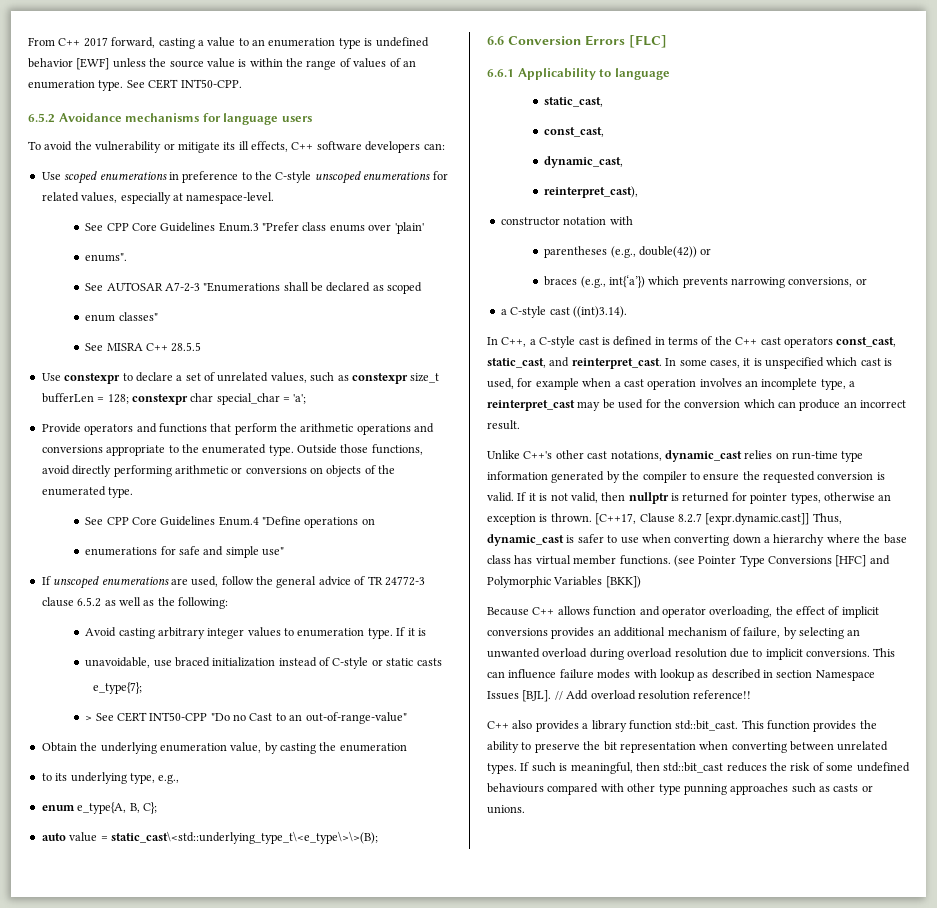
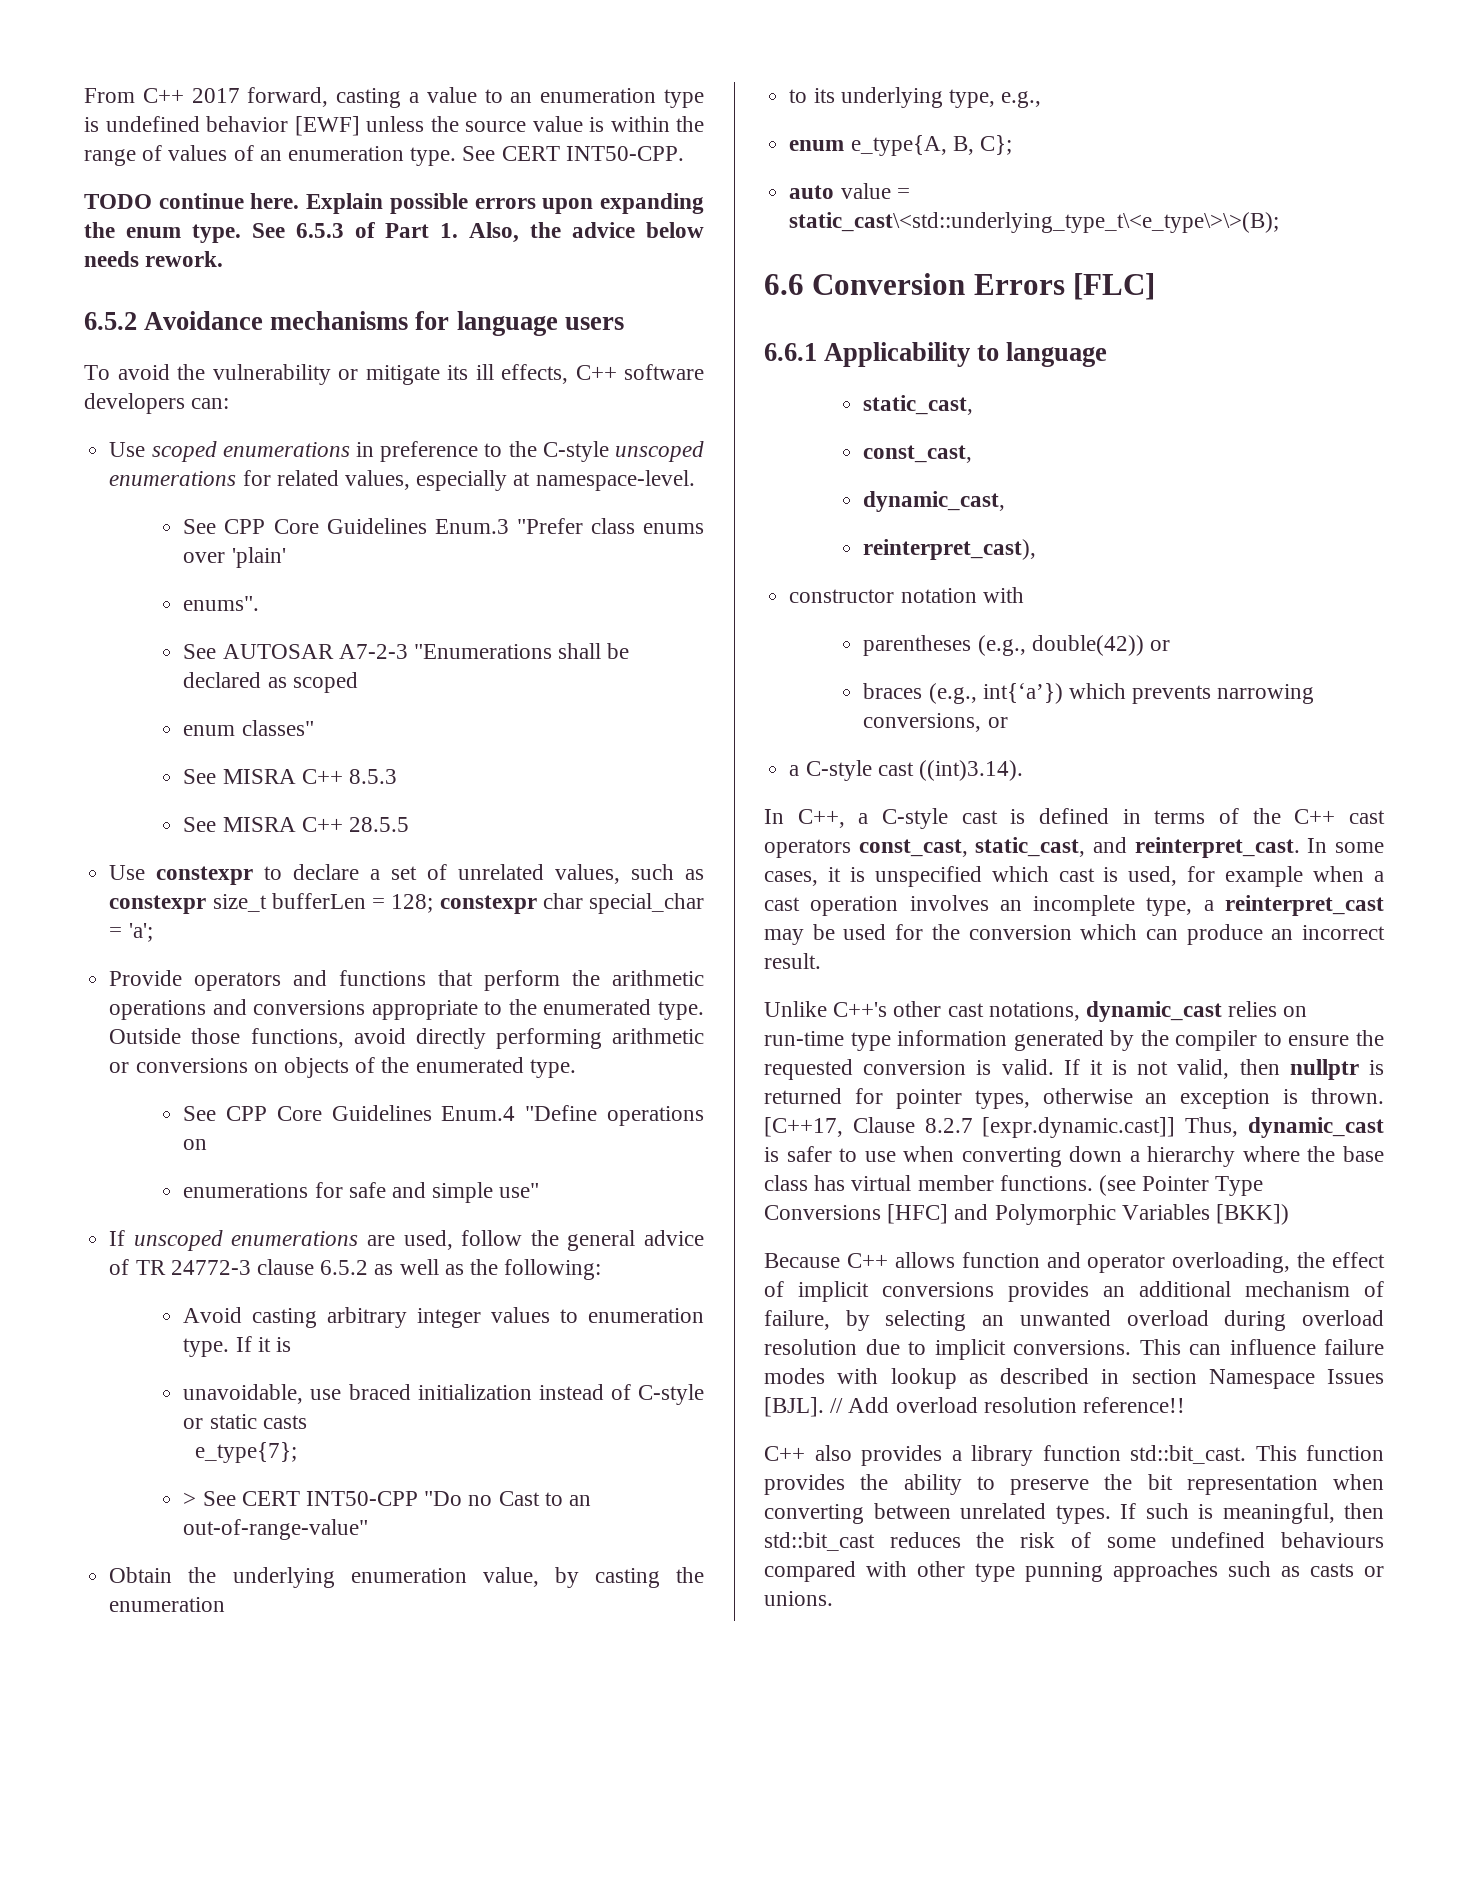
+ TODO continue here. Explain possible errors upon expanding the enum type. See 6.5.3 of Part 1. Also, the advice below needs rework.
+ See MISRA C++ 8.5.3

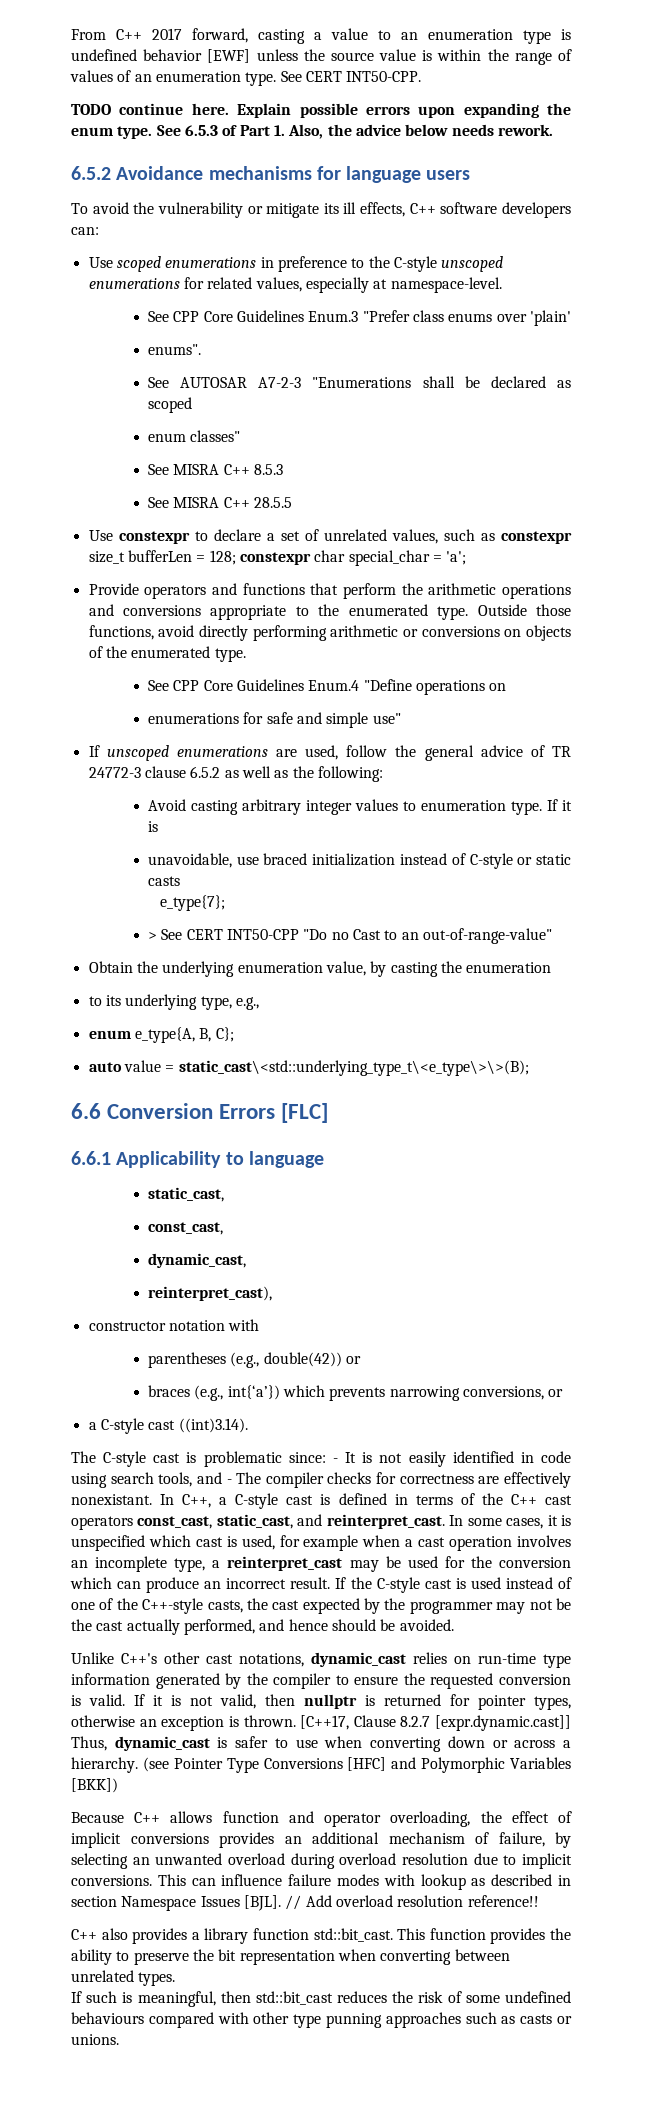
+ The C-style cast is problematic since: - It is not easily identified in code using search tools, and - The compiler checks for correctness are effectively nonexistant.
+ If the C-style cast is used instead of one of the C++-style casts, the cast expected by the programmer may not be the cast actually performed, and hence should be avoided.
- [C++17, Clause 8.2.7 [expr.dynamic.cast]] Thus, dynamic_cast is safer to use when converting down a hierarchy where the base class has virtual member functions.
+ [C++17, Clause 8.2.7 [expr.dynamic.cast]] Thus, dynamic_cast is safer to use when converting down or across a hierarchy.
- This function provides the ability to preserve the bit representation when converting between unrelated types. If such is meaningful, then std::bit_cast reduces the risk of some undefined behaviours compared with other type punning approaches such as casts or unions.
+ This function provides the ability to preserve the bit representation when converting between unrelated types.
+ If such is meaningful, then std::bit_cast reduces the risk of some undefined behaviours compared with other type punning approaches such as casts or unions.

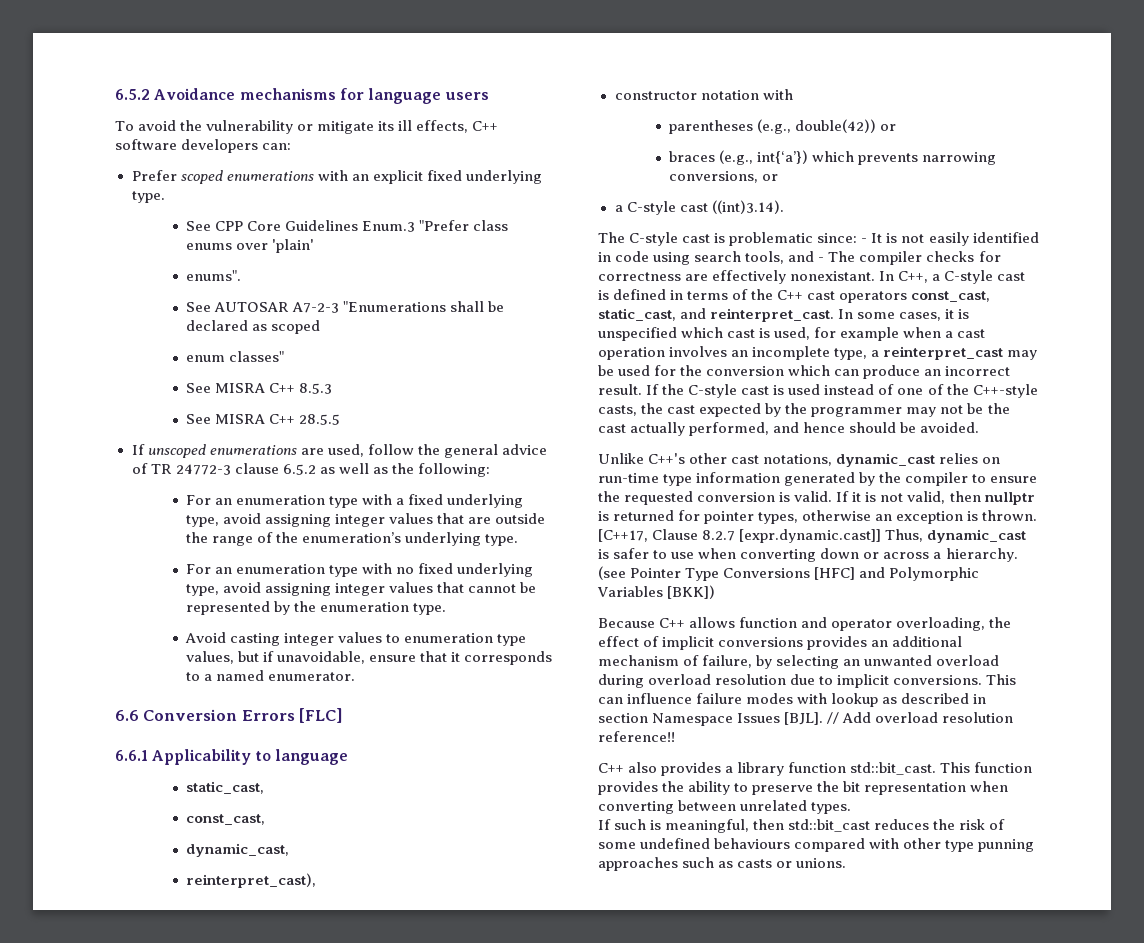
- From C++ 2017 forward, casting a value to an enumeration type is undefined behavior [EWF] unless the source value is within the range of values of an enumeration type. See CERT INT50-CPP.
- TODO continue here. Explain possible errors upon expanding the enum type. See 6.5.3 of Part 1. Also, the advice below needs rework.
- Use scoped enumerations in preference to the C-style unscoped enumerations for related values, especially at namespace-level.
+ Prefer scoped enumerations with an explicit fixed underlying type.
- Use constexpr to declare a set of unrelated values, such as constexpr size_t bufferLen = 128; constexpr char special_char = 'a';
- Provide operators and functions that perform the arithmetic operations and conversions appropriate to the enumerated type. Outside those functions, avoid directly performing arithmetic or conversions on objects of the enumerated type.
- See CPP Core Guidelines Enum.4 "Define operations on
- enumerations for safe and simple use"
+ For an enumeration type with a fixed underlying type, avoid assigning integer values that are outside the range of the enumeration’s underlying type.
+ For an enumeration type with no fixed underlying type, avoid assigning integer values that cannot be represented by the enumeration type.
- Avoid casting arbitrary integer values to enumeration type. If it is
- unavoidable, use braced initialization instead of C-style or static casts
- e_type{7};
- > See CERT INT50-CPP "Do no Cast to an out-of-range-value"
- Obtain the underlying enumeration value, by casting the enumeration
- to its underlying type, e.g.,
- enum e_type{A, B, C};
- auto value = static_cast\<std::underlying_type_t\<e_type\>\>(B);
+ Avoid casting integer values to enumeration type values, but if unavoidable, ensure that it corresponds to a named enumerator.

